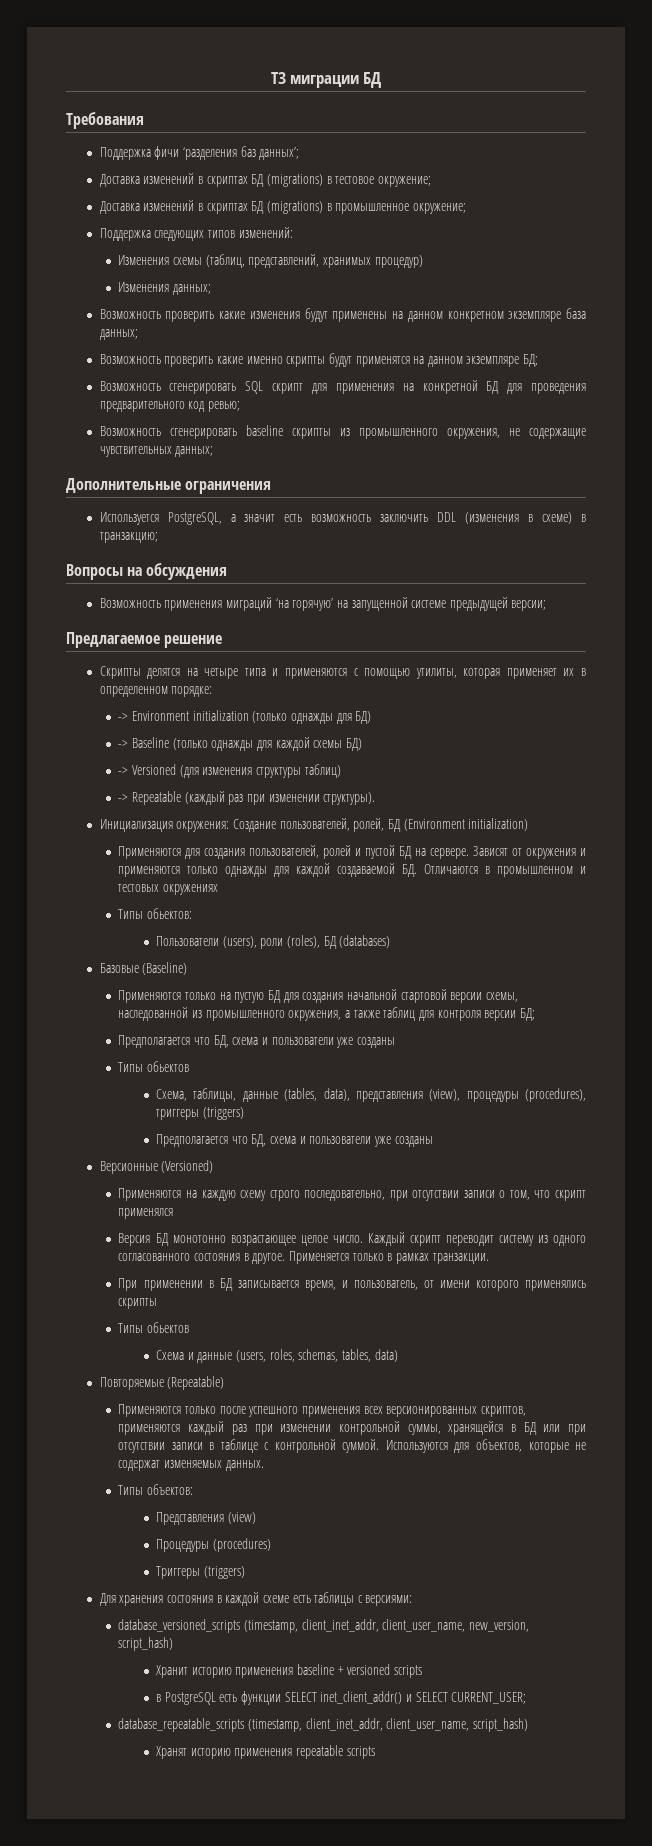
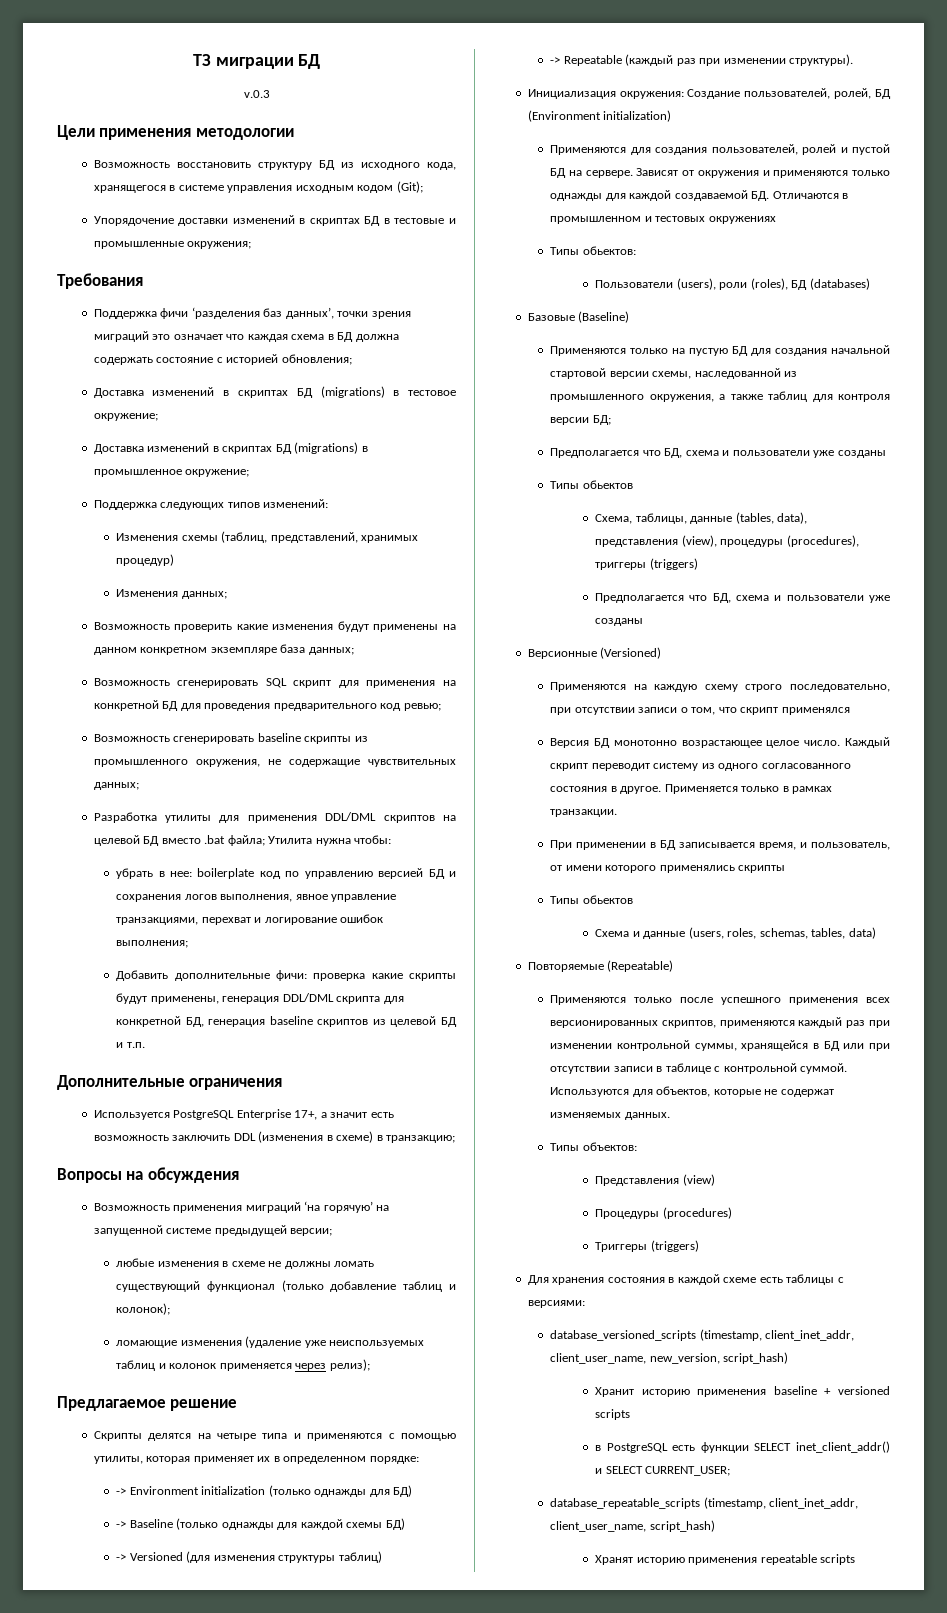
+ v.0.3
+ Цели применения методологии
+ Возможность восстановить структуру БД из исходного кода, хранящегося в системе управления исходным кодом (Git);
+ Упорядочение доставки изменений в скриптах БД в тестовые и промышленные окружения;
- Поддержка фичи ‘разделения баз данных’;
+ Поддержка фичи ‘разделения баз данных’, точки зрения миграций это означает что каждая схема в БД должна содержать состояние с историей обновления;
- Возможность проверить какие именно скрипты будут применятся на данном экземпляре БД;
+ Разработка утилиты для применения DDL/DML скриптов на целевой БД вместо .bat файла; Утилита нужна чтобы:
+ убрать в нее: boilerplate код по управлению версией БД и сохранения логов выполнения, явное управление транзакциями, перехват и логирование ошибок выполнения;
+ Добавить дополнительные фичи: проверка какие скрипты будут применены, генерация DDL/DML скрипта для конкретной БД, генерация baseline скриптов из целевой БД и т.п.
- Используется PostgreSQL, а значит есть возможность заключить DDL (изменения в схеме) в транзакцию;
+ Используется PostgreSQL Enterprise 17+, а значит есть возможность заключить DDL (изменения в схеме) в транзакцию;
+ любые изменения в схеме не должны ломать существующий функционал (только добавление таблиц и колонок);
+ ломающие изменения (удаление уже неиспользуемых таблиц и колонок применяется через релиз);

